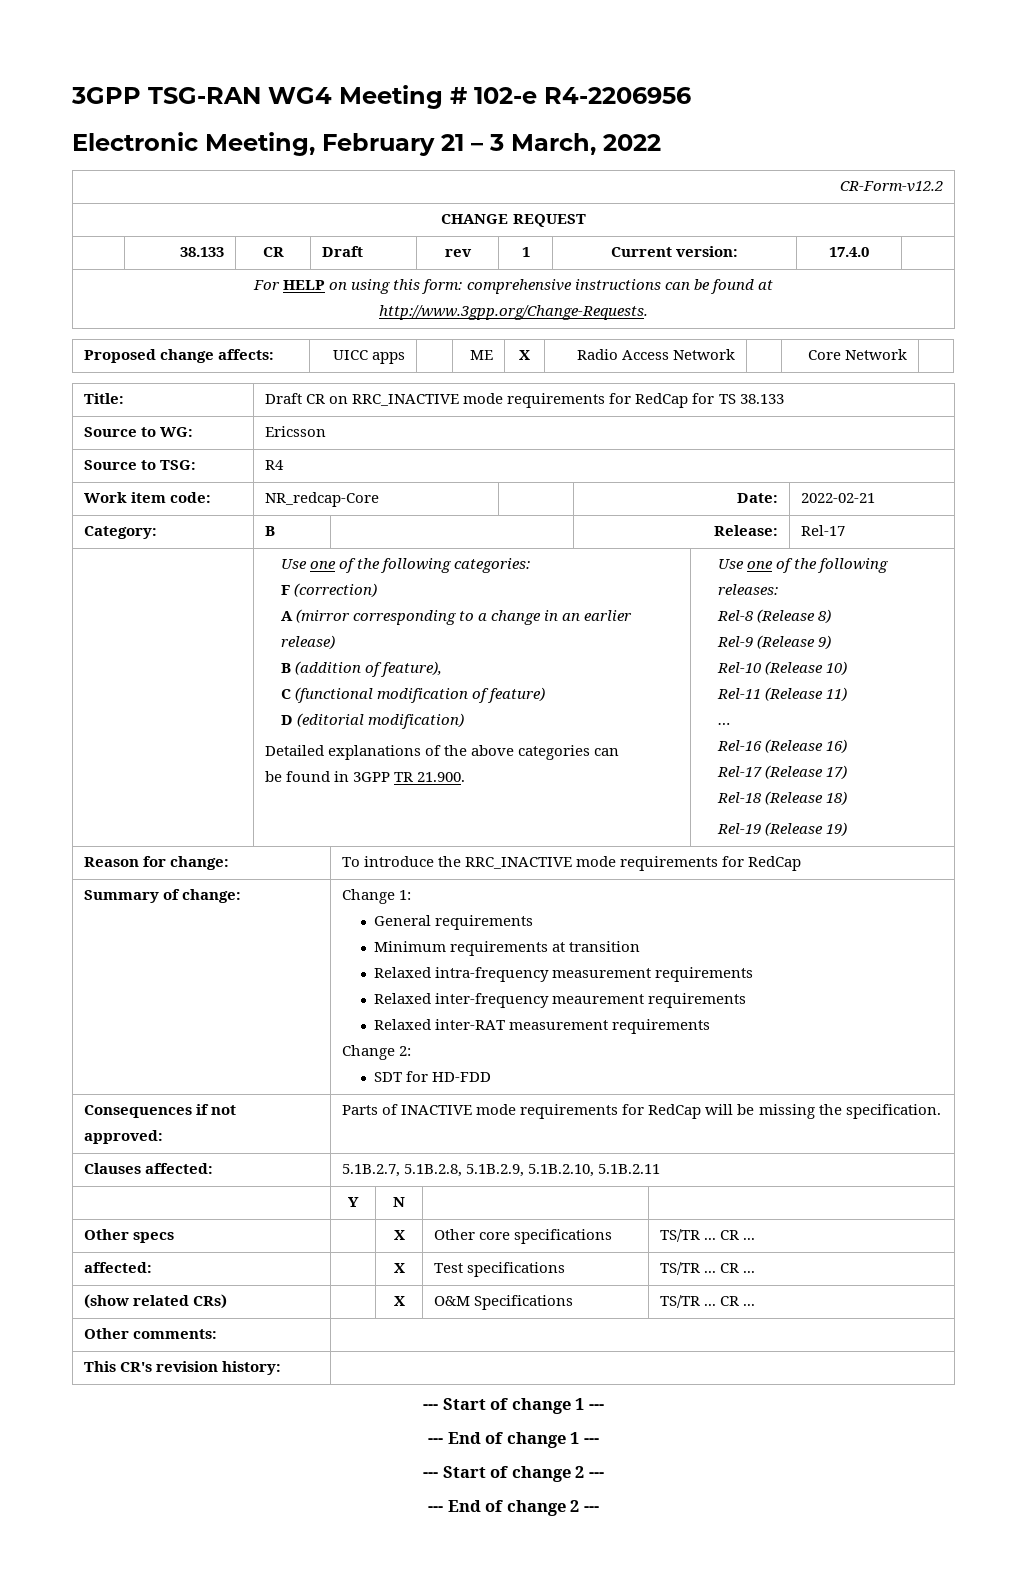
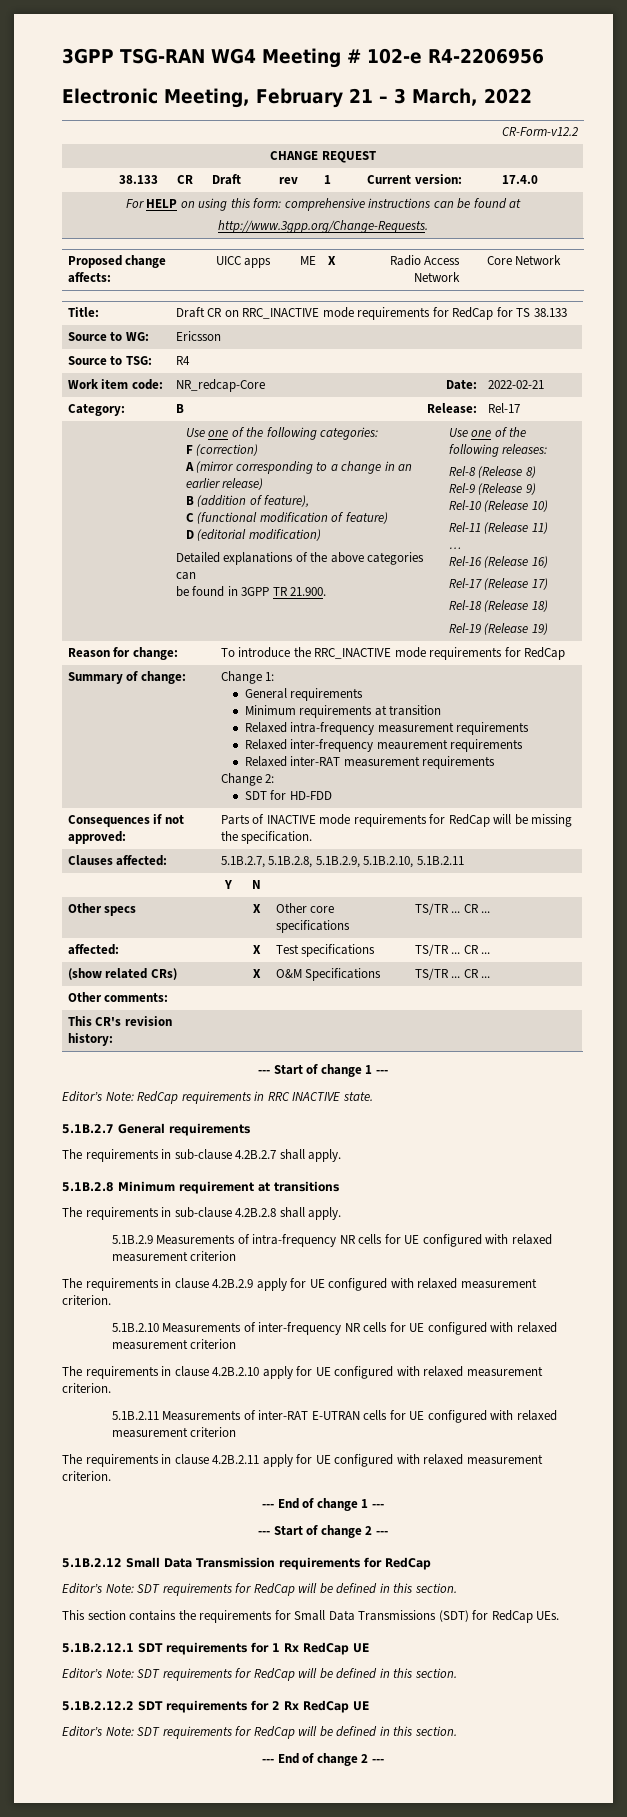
+ Editor’s Note: RedCap requirements in RRC INACTIVE state.
+ 5.1B.2.7 General requirements
+ The requirements in sub-clause 4.2B.2.7 shall apply.
+ 5.1B.2.8 Minimum requirement at transitions
+ The requirements in sub-clause 4.2B.2.8 shall apply.
+ 5.1B.2.9 Measurements of intra-frequency NR cells for UE configured with relaxed measurement criterion
+ The requirements in clause 4.2B.2.9 apply for UE configured with relaxed measurement criterion.
+ 5.1B.2.10 Measurements of inter-frequency NR cells for UE configured with relaxed measurement criterion
+ The requirements in clause 4.2B.2.10 apply for UE configured with relaxed measurement criterion.
+ 5.1B.2.11 Measurements of inter-RAT E-UTRAN cells for UE configured with relaxed measurement criterion
+ The requirements in clause 4.2B.2.11 apply for UE configured with relaxed measurement criterion.
+ 5.1B.2.12 Small Data Transmission requirements for RedCap
+ Editor’s Note: SDT requirements for RedCap will be defined in this section.
+ This section contains the requirements for Small Data Transmissions (SDT) for RedCap UEs.
+ 5.1B.2.12.1 SDT requirements for 1 Rx RedCap UE
+ Editor’s Note: SDT requirements for RedCap will be defined in this section.
+ 5.1B.2.12.2 SDT requirements for 2 Rx RedCap UE
+ Editor’s Note: SDT requirements for RedCap will be defined in this section.

